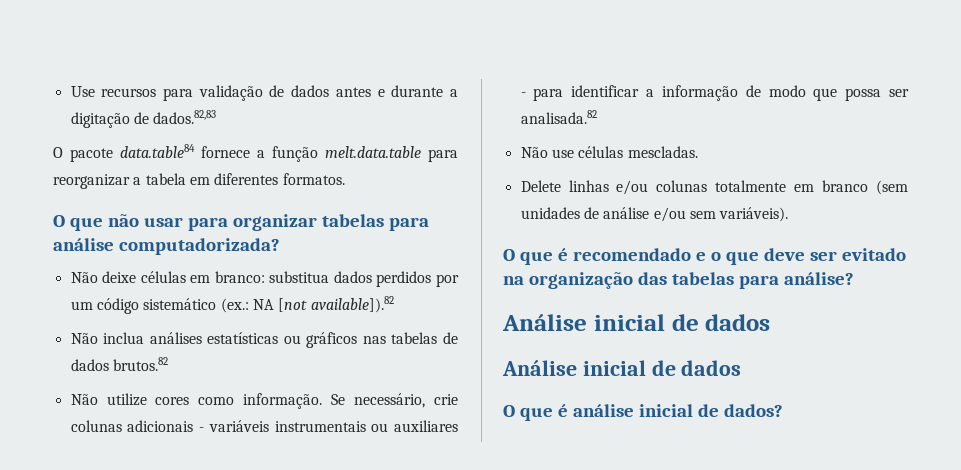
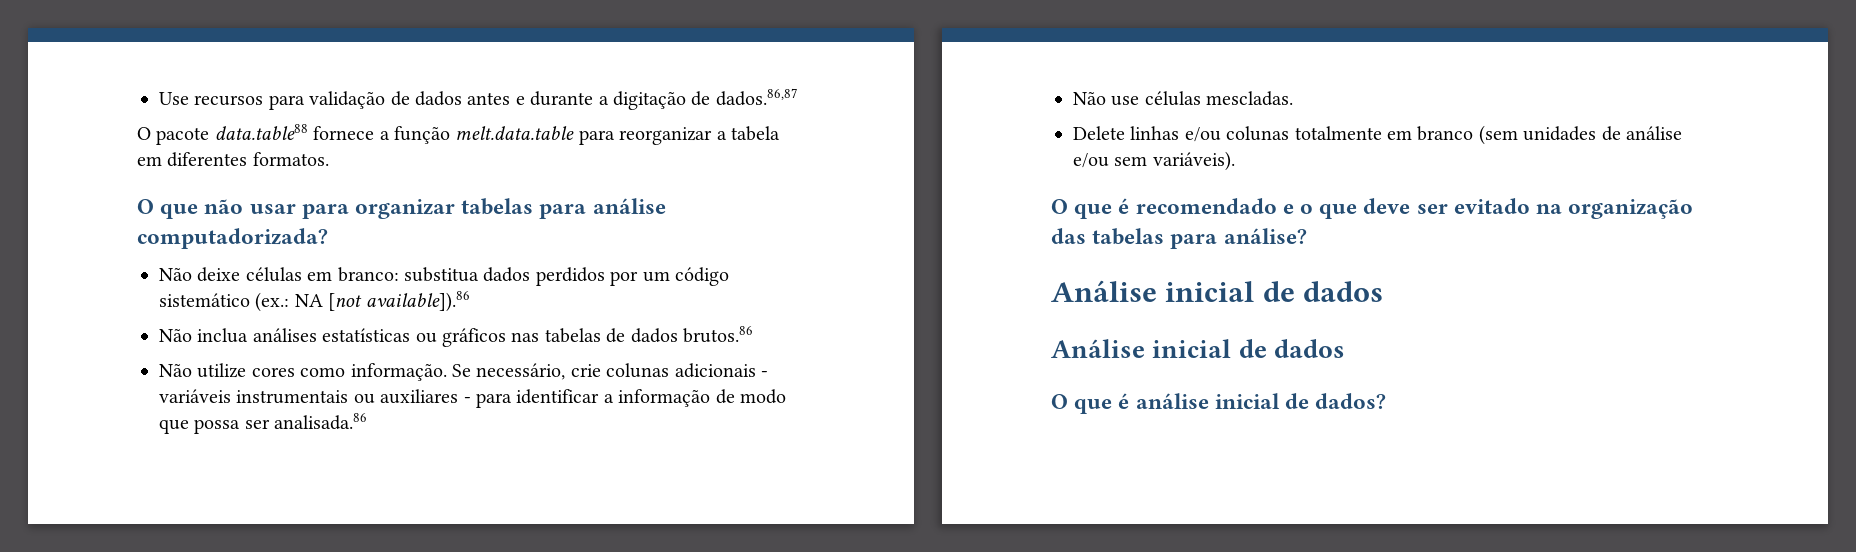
- Use recursos para validação de dados antes e durante a digitação de dados.82,83
+ Use recursos para validação de dados antes e durante a digitação de dados.86,87
- O pacote data.table84 fornece a função melt.data.table para reorganizar a tabela em diferentes formatos.
+ O pacote data.table88 fornece a função melt.data.table para reorganizar a tabela em diferentes formatos.
- Não deixe células em branco: substitua dados perdidos por um código sistemático (ex.: NA [not available]).82
+ Não deixe células em branco: substitua dados perdidos por um código sistemático (ex.: NA [not available]).86
- Não inclua análises estatísticas ou gráficos nas tabelas de dados brutos.82
+ Não inclua análises estatísticas ou gráficos nas tabelas de dados brutos.86
- Se necessário, crie colunas adicionais - variáveis instrumentais ou auxiliares - para identificar a informação de modo que possa ser analisada.82
+ Se necessário, crie colunas adicionais - variáveis instrumentais ou auxiliares - para identificar a informação de modo que possa ser analisada.86

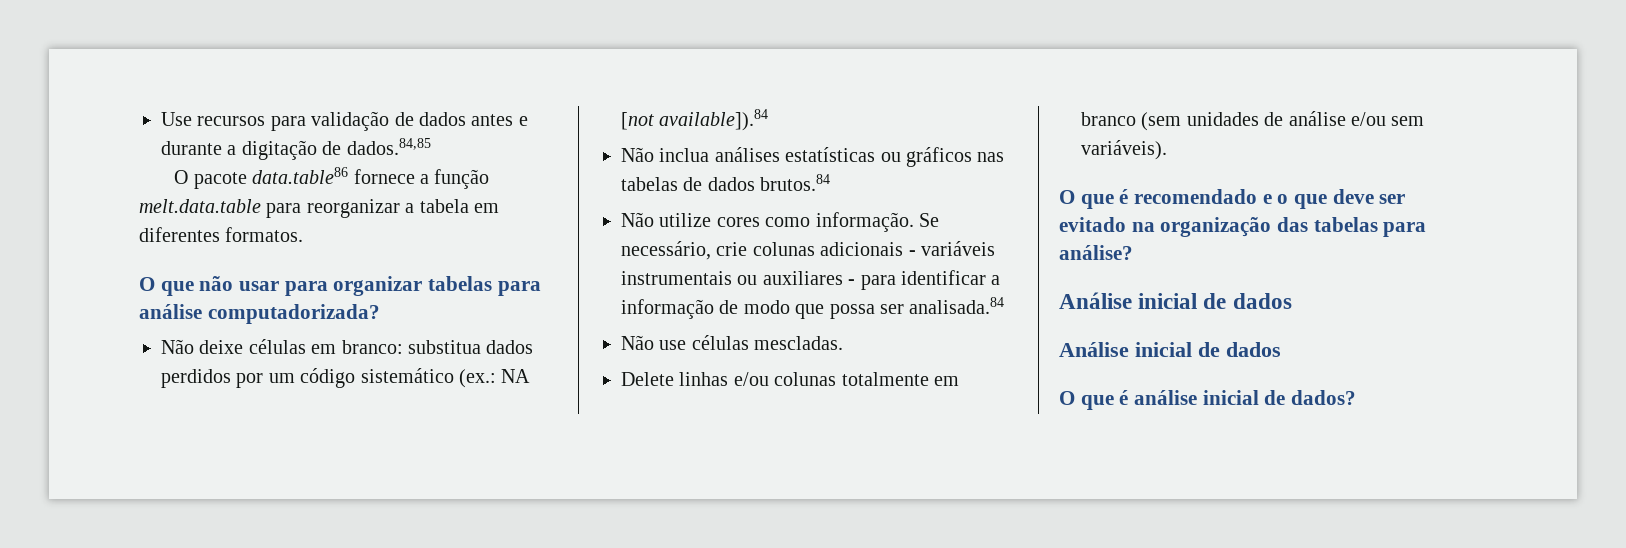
- Use recursos para validação de dados antes e durante a digitação de dados.86,87
+ Use recursos para validação de dados antes e durante a digitação de dados.84,85
- O pacote data.table88 fornece a função melt.data.table para reorganizar a tabela em diferentes formatos.
+ O pacote data.table86 fornece a função melt.data.table para reorganizar a tabela em diferentes formatos.
- Não deixe células em branco: substitua dados perdidos por um código sistemático (ex.: NA [not available]).86
+ Não deixe células em branco: substitua dados perdidos por um código sistemático (ex.: NA [not available]).84
- Não inclua análises estatísticas ou gráficos nas tabelas de dados brutos.86
+ Não inclua análises estatísticas ou gráficos nas tabelas de dados brutos.84
- Se necessário, crie colunas adicionais - variáveis instrumentais ou auxiliares - para identificar a informação de modo que possa ser analisada.86
+ Se necessário, crie colunas adicionais - variáveis instrumentais ou auxiliares - para identificar a informação de modo que possa ser analisada.84

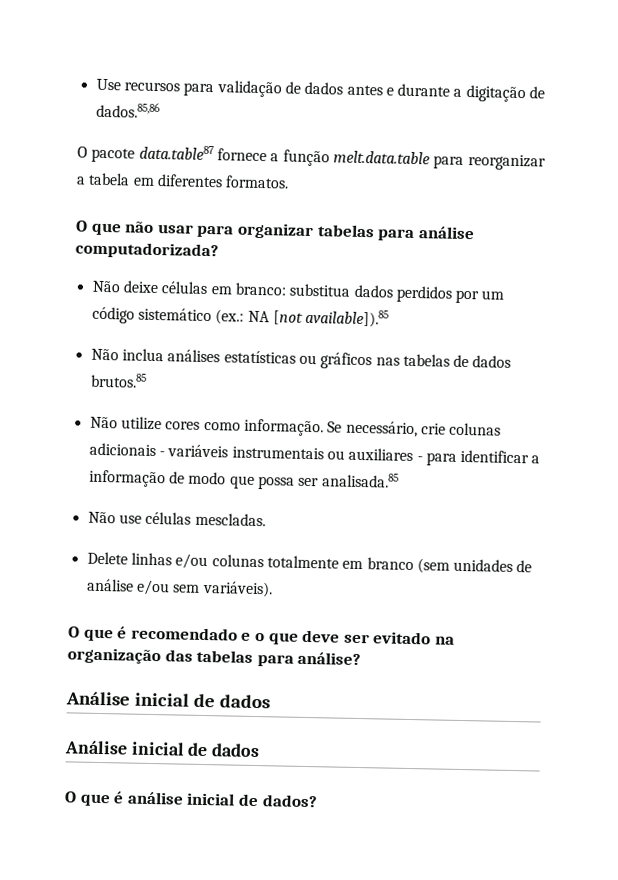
- Use recursos para validação de dados antes e durante a digitação de dados.84,85
+ Use recursos para validação de dados antes e durante a digitação de dados.85,86
- O pacote data.table86 fornece a função melt.data.table para reorganizar a tabela em diferentes formatos.
+ O pacote data.table87 fornece a função melt.data.table para reorganizar a tabela em diferentes formatos.
- Não deixe células em branco: substitua dados perdidos por um código sistemático (ex.: NA [not available]).84
+ Não deixe células em branco: substitua dados perdidos por um código sistemático (ex.: NA [not available]).85
- Não inclua análises estatísticas ou gráficos nas tabelas de dados brutos.84
+ Não inclua análises estatísticas ou gráficos nas tabelas de dados brutos.85
- Se necessário, crie colunas adicionais - variáveis instrumentais ou auxiliares - para identificar a informação de modo que possa ser analisada.84
+ Se necessário, crie colunas adicionais - variáveis instrumentais ou auxiliares - para identificar a informação de modo que possa ser analisada.85

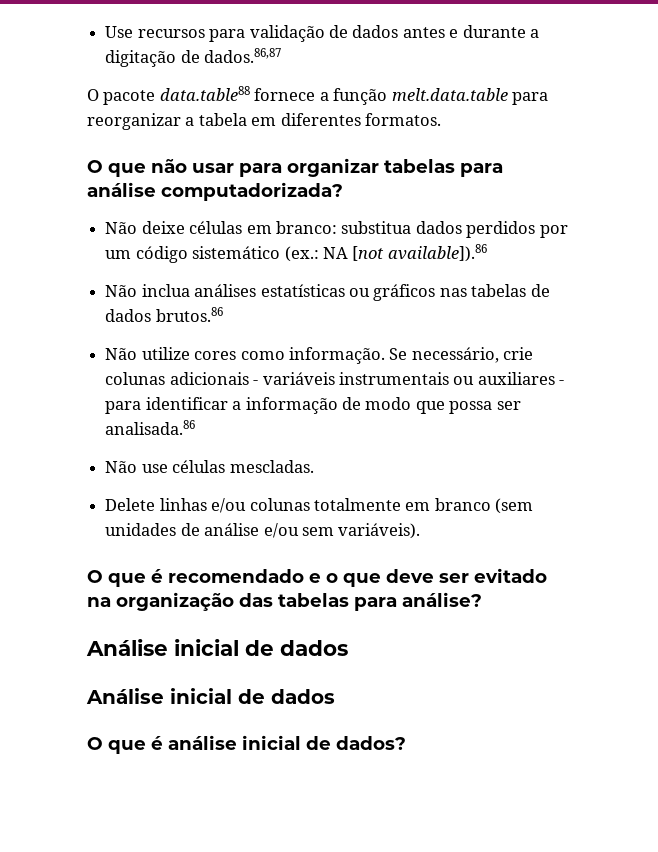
- Use recursos para validação de dados antes e durante a digitação de dados.85,86
+ Use recursos para validação de dados antes e durante a digitação de dados.86,87
- O pacote data.table87 fornece a função melt.data.table para reorganizar a tabela em diferentes formatos.
+ O pacote data.table88 fornece a função melt.data.table para reorganizar a tabela em diferentes formatos.
- Não deixe células em branco: substitua dados perdidos por um código sistemático (ex.: NA [not available]).85
+ Não deixe células em branco: substitua dados perdidos por um código sistemático (ex.: NA [not available]).86
- Não inclua análises estatísticas ou gráficos nas tabelas de dados brutos.85
+ Não inclua análises estatísticas ou gráficos nas tabelas de dados brutos.86
- Se necessário, crie colunas adicionais - variáveis instrumentais ou auxiliares - para identificar a informação de modo que possa ser analisada.85
+ Se necessário, crie colunas adicionais - variáveis instrumentais ou auxiliares - para identificar a informação de modo que possa ser analisada.86

